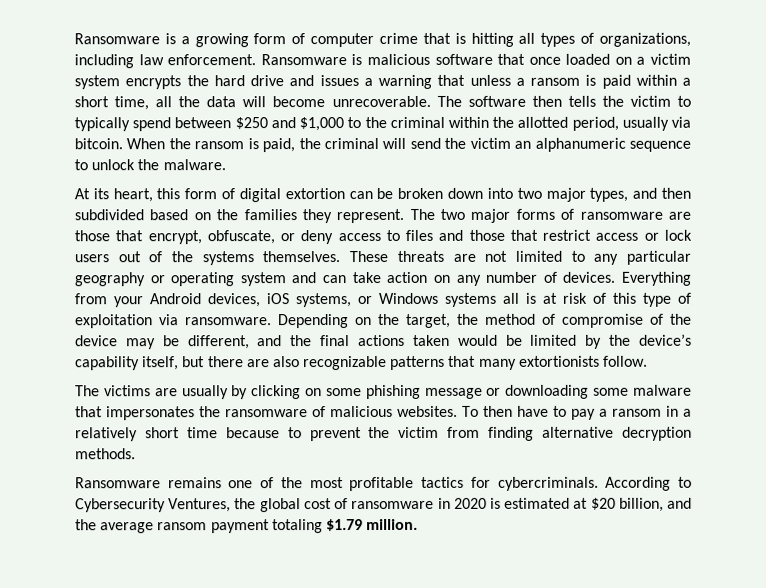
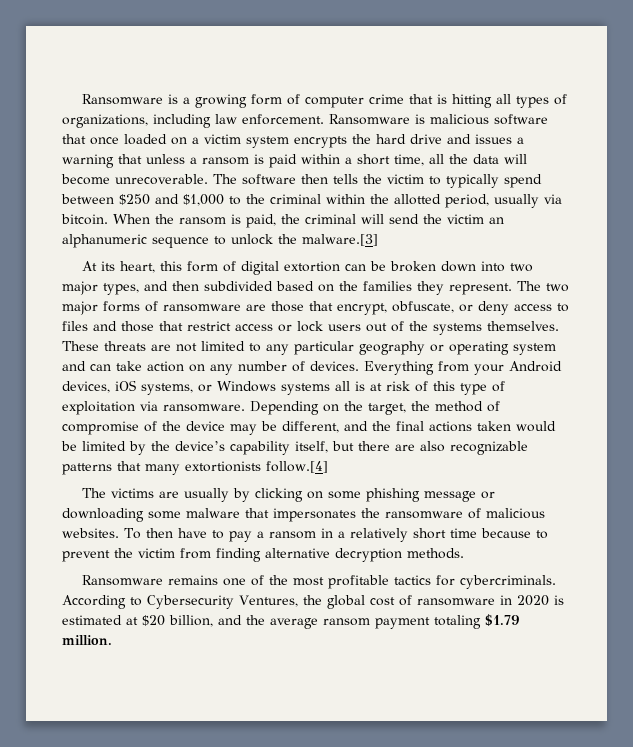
- When the ransom is paid, the criminal will send the victim an alphanumeric sequence to unlock the malware.
+ When the ransom is paid, the criminal will send the victim an alphanumeric sequence to unlock the malware.[3]
- Depending on the target, the method of compromise of the device may be different, and the final actions taken would be limited by the device’s capability itself, but there are also recognizable patterns that many extortionists follow.
+ Depending on the target, the method of compromise of the device may be different, and the final actions taken would be limited by the device’s capability itself, but there are also recognizable patterns that many extortionists follow.[4]

